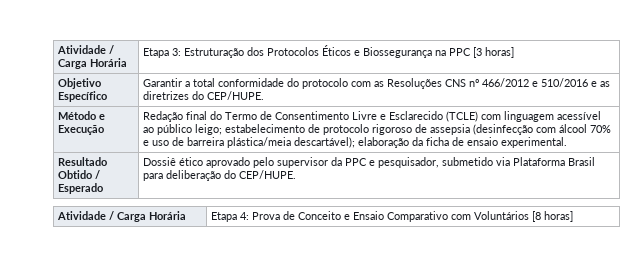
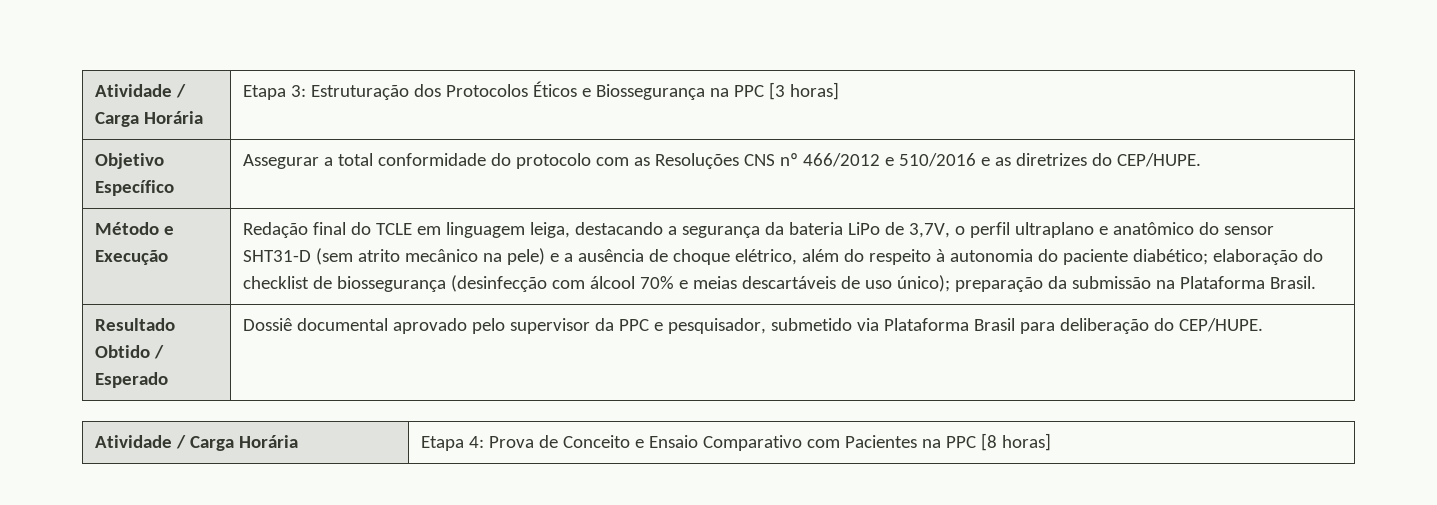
- Objetivo Específico | Garantir a total conformidade do protocolo com as Resoluções CNS nº 466/2012 e 510/2016 e as diretrizes do CEP/HUPE.
+ Objetivo Específico | Assegurar a total conformidade do protocolo com as Resoluções CNS nº 466/2012 e 510/2016 e as diretrizes do CEP/HUPE.
- Redação final do Termo de Consentimento Livre e Esclarecido (TCLE) com linguagem acessível ao público leigo; estabelecimento de protocolo rigoroso de assepsia (desinfecção com álcool 70% e uso de barreira plástica/meia descartável); elaboração da ficha de ensaio experimental.
+ Redação final do TCLE em linguagem leiga, destacando a segurança da bateria LiPo de 3,7V, o perfil ultraplano e anatômico do sensor SHT31-D (sem atrito mecânico na pele) e a ausência de choque elétrico, além do respeito à autonomia do paciente diabético; elaboração do checklist de biossegurança (desinfecção com álcool 70% e meias descartáveis de uso único); preparação da submissão na Plataforma Brasil.
- Resultado Obtido / Esperado | Dossiê ético aprovado pelo supervisor da PPC e pesquisador, submetido via Plataforma Brasil para deliberação do CEP/HUPE.
+ Resultado Obtido / Esperado | Dossiê documental aprovado pelo supervisor da PPC e pesquisador, submetido via Plataforma Brasil para deliberação do CEP/HUPE.
- Atividade / Carga Horária | Etapa 4: Prova de Conceito e Ensaio Comparativo com Voluntários [8 horas]
+ Atividade / Carga Horária | Etapa 4: Prova de Conceito e Ensaio Comparativo com Pacientes na PPC [8 horas]

